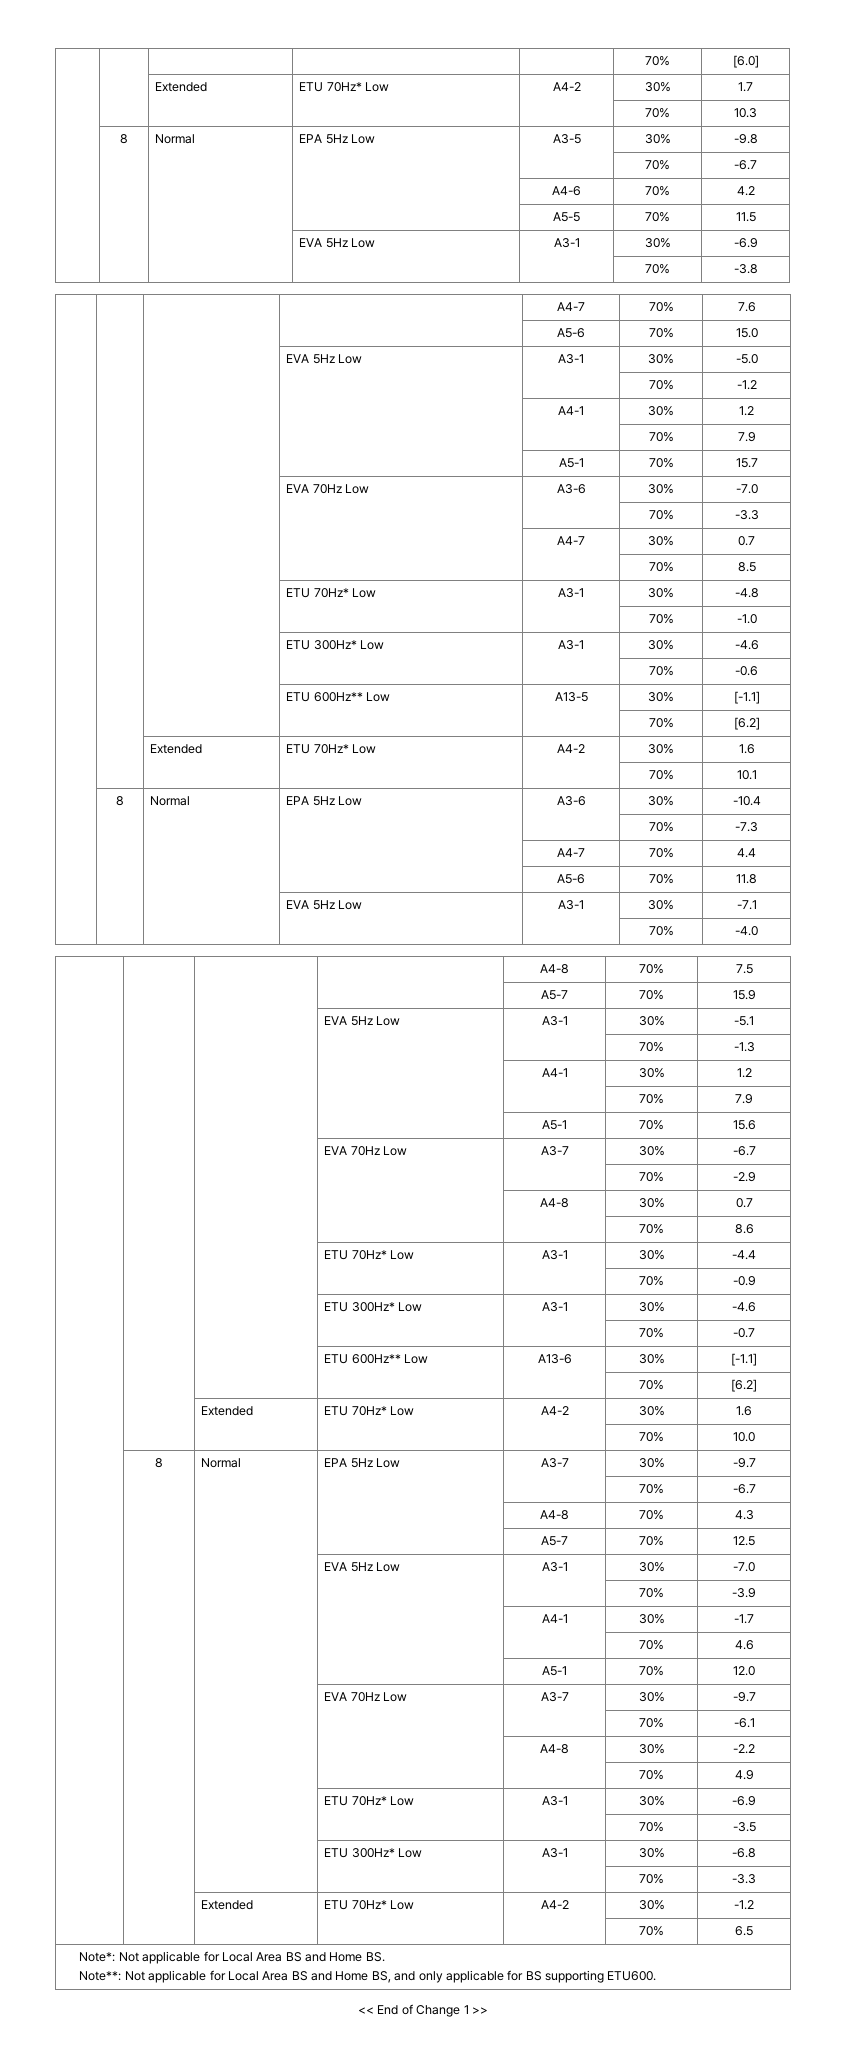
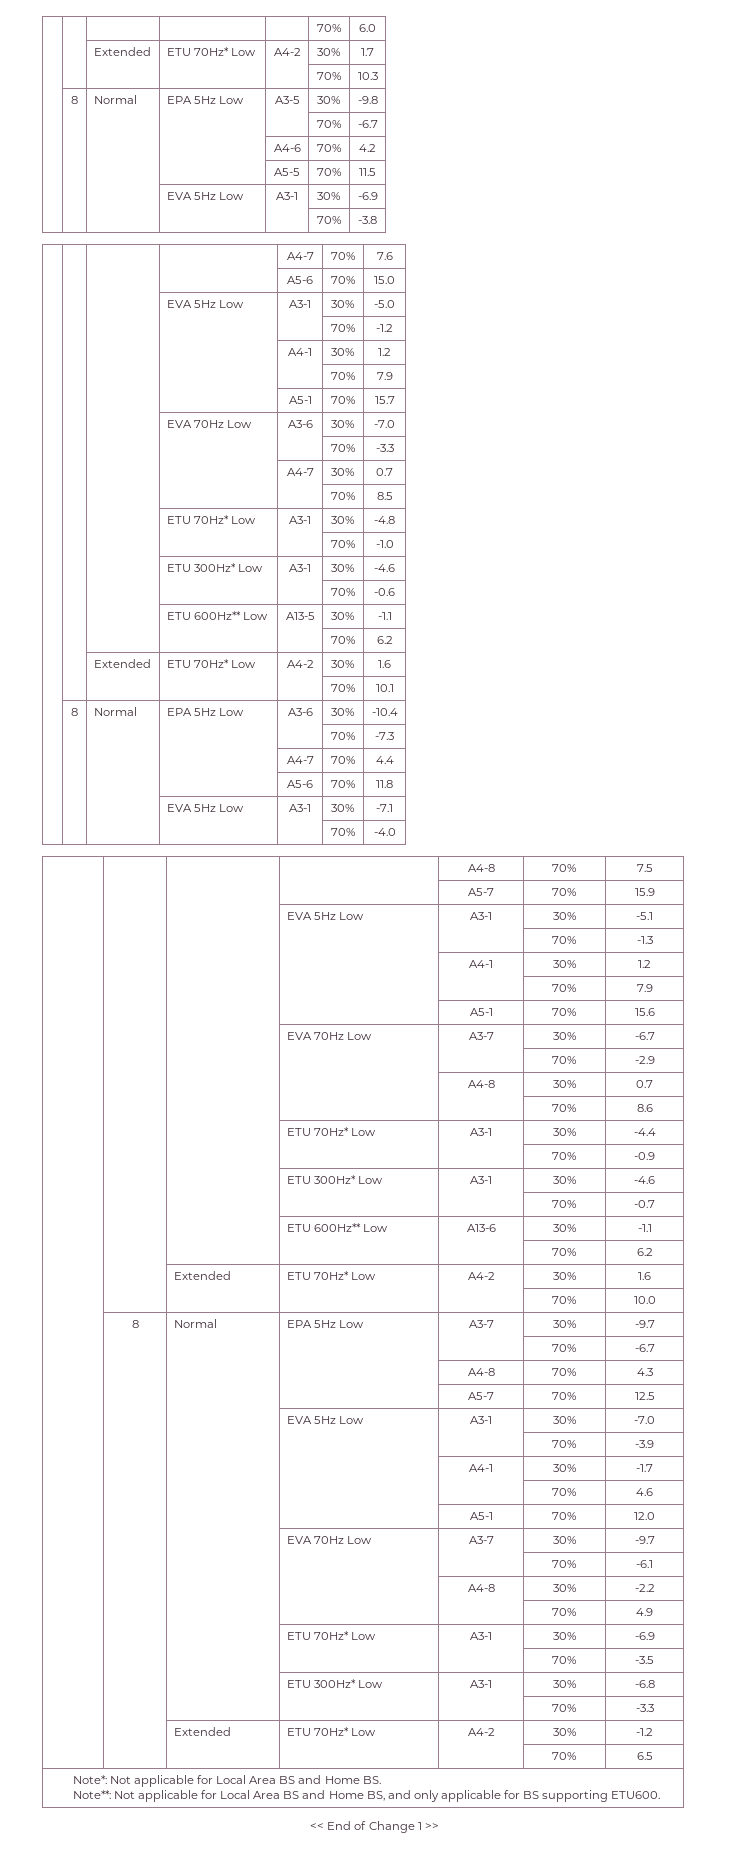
- | | | | | 70% | [6.0]
+ | | | | | 70% | 6.0
- | | | ETU 600Hz** Low | A13-5 | 30% | [-1.1]
- | | | | | 70% | [6.2]
+ | | | ETU 600Hz** Low | A13-5 | 30% | -1.1
+ | | | | | 70% | 6.2
- | | | ETU 600Hz** Low | A13-6 | 30% | [-1.1]
- | | | | | 70% | [6.2]
+ | | | ETU 600Hz** Low | A13-6 | 30% | -1.1
+ | | | | | 70% | 6.2

